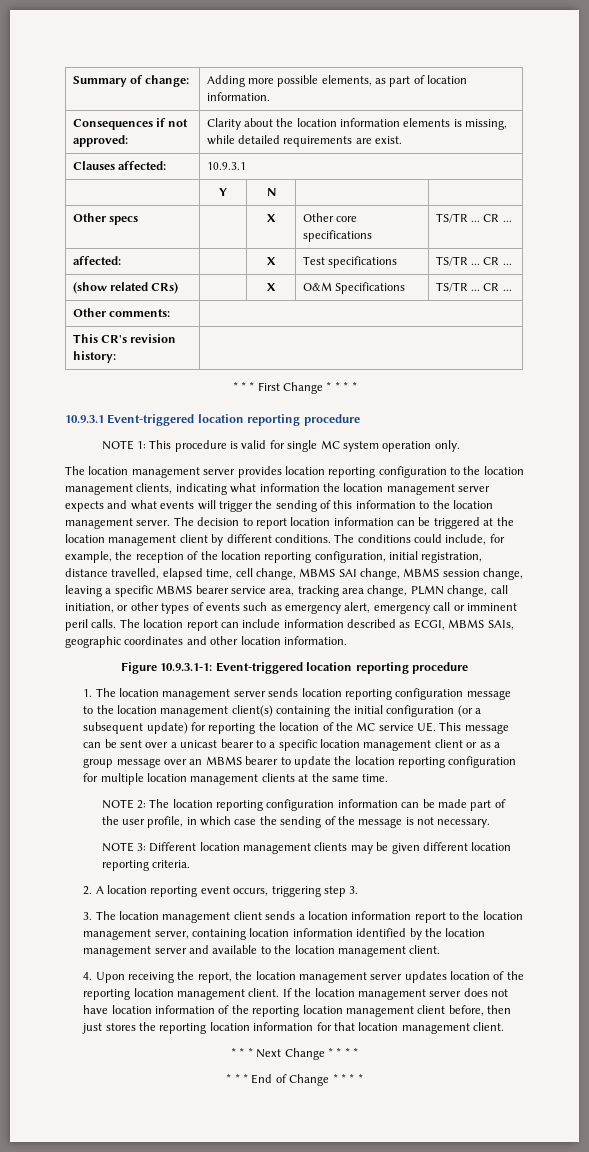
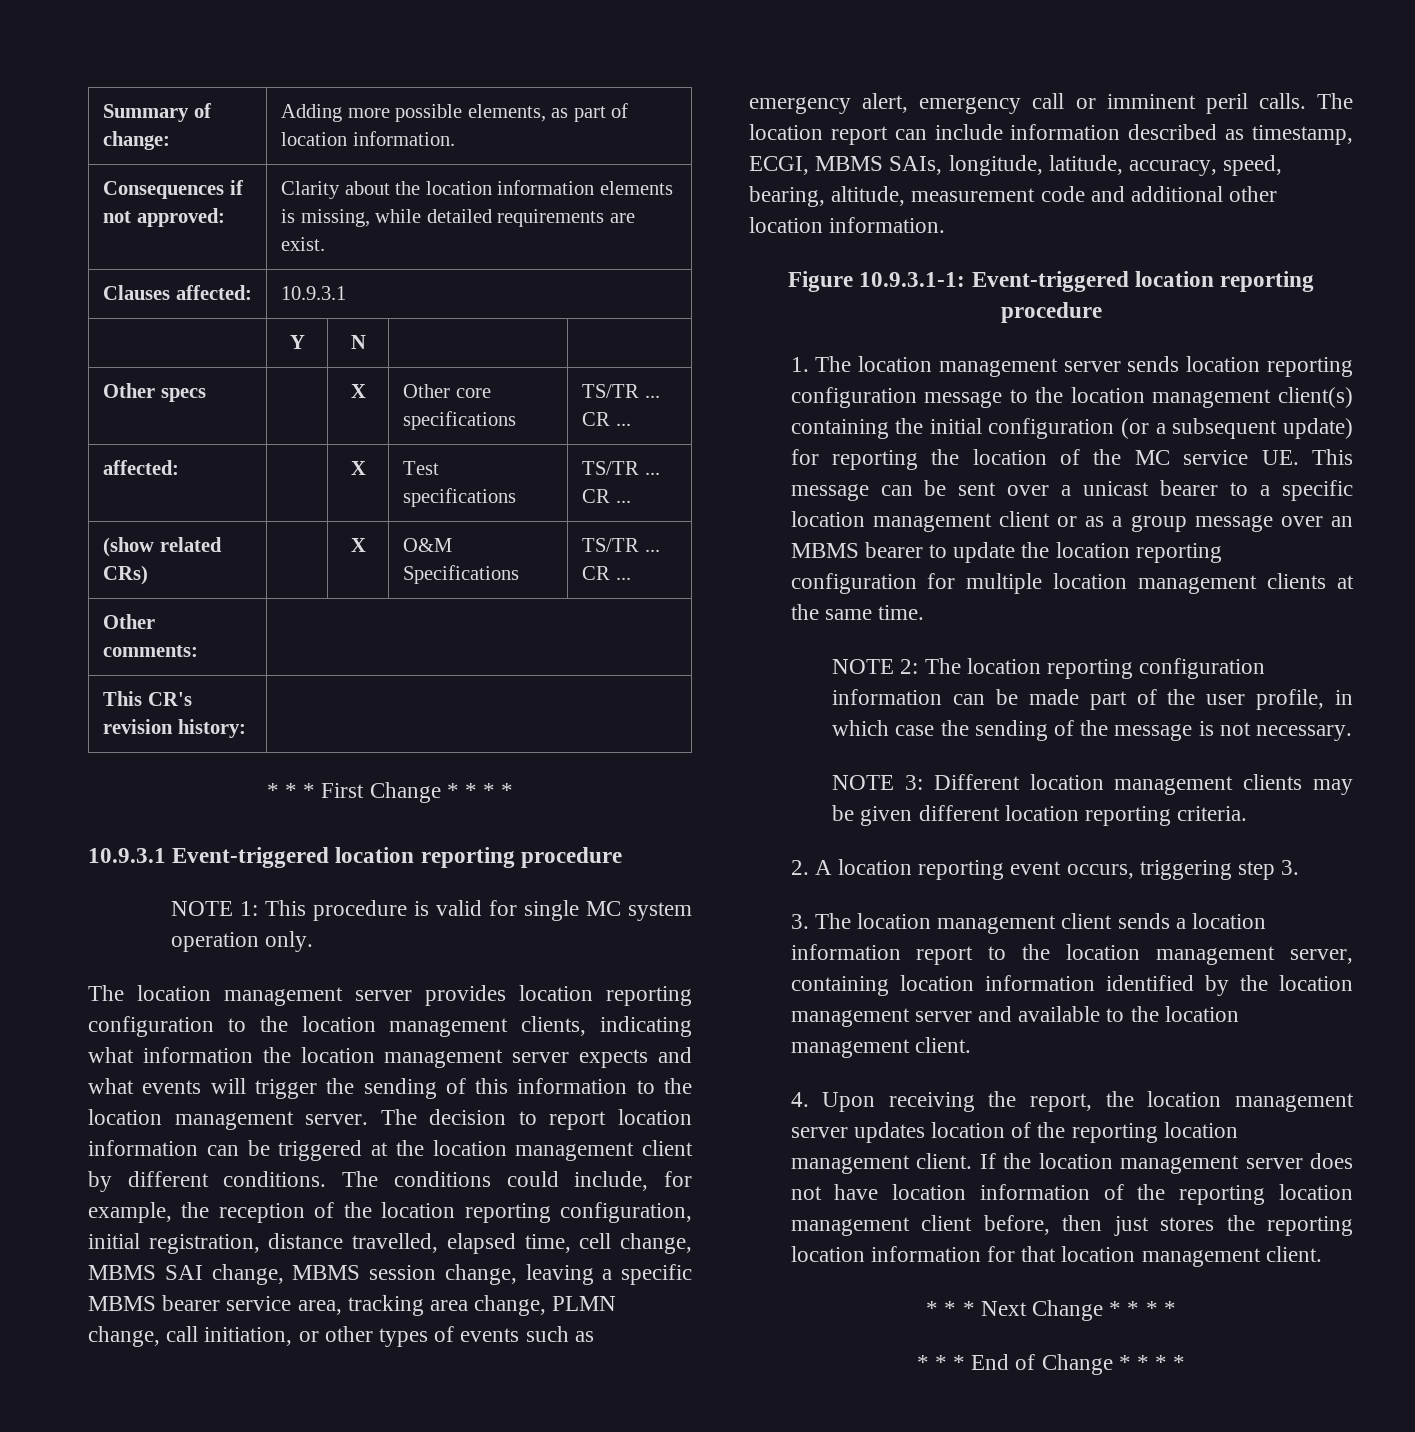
- The location report can include information described as ECGI, MBMS SAIs, geographic coordinates and other location information.
+ The location report can include information described as timestamp, ECGI, MBMS SAIs, longitude, latitude, accuracy, speed, bearing, altitude, measurement code and additional other location information.

